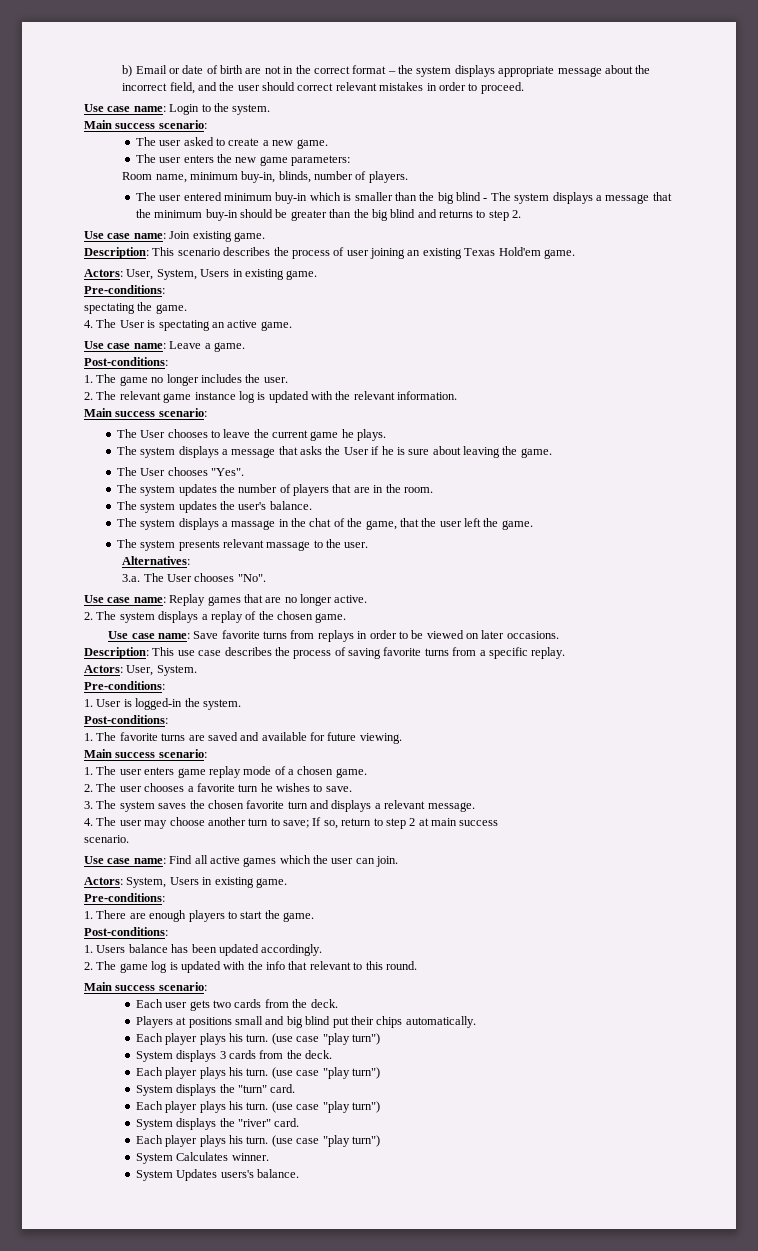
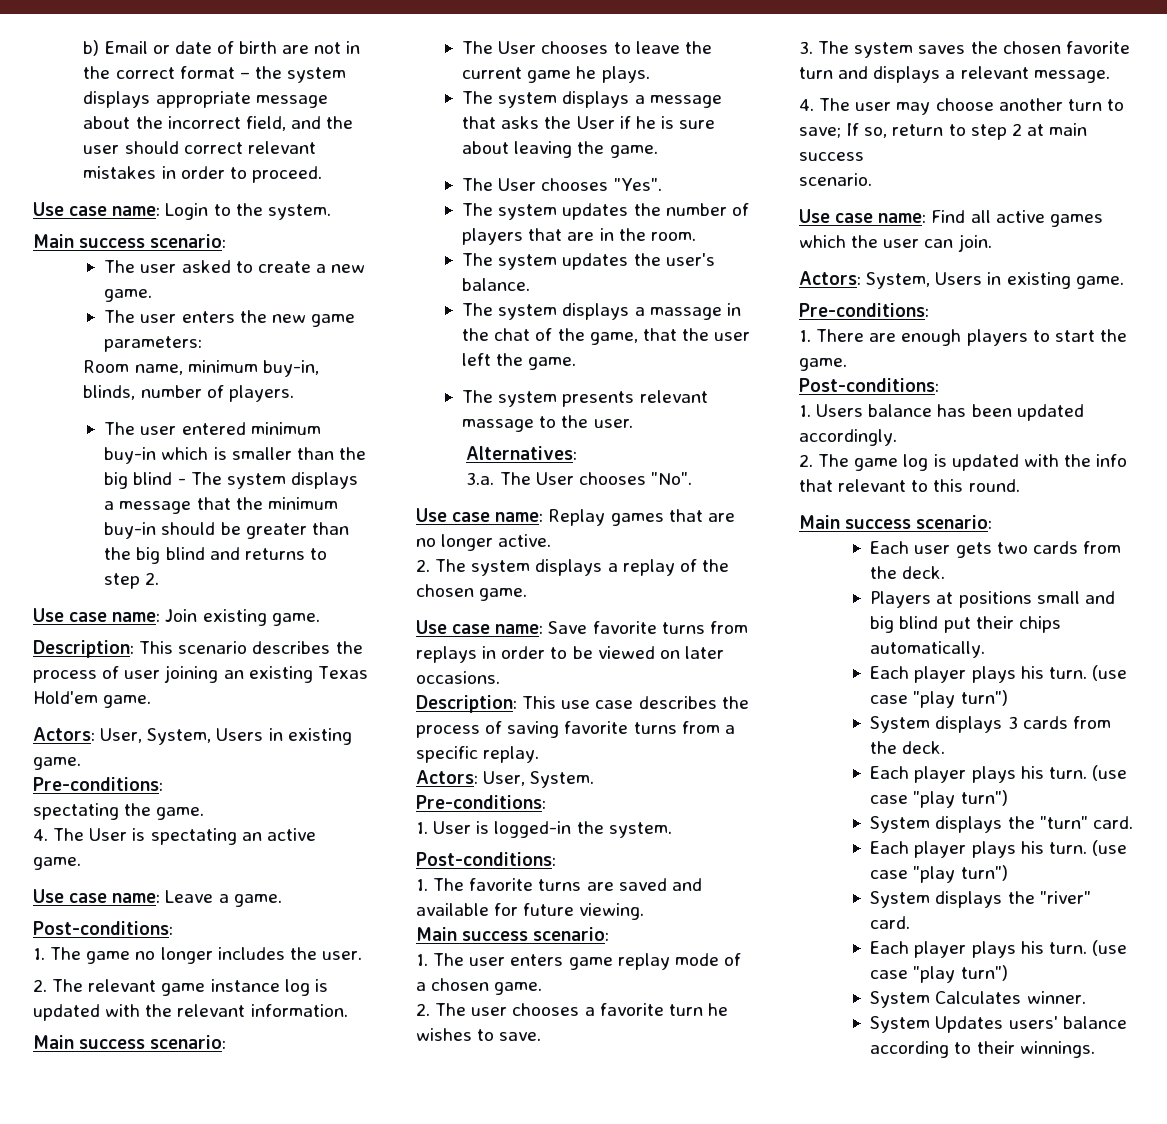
- System Updates users's balance.
+ System Updates users' balance according to their winnings.

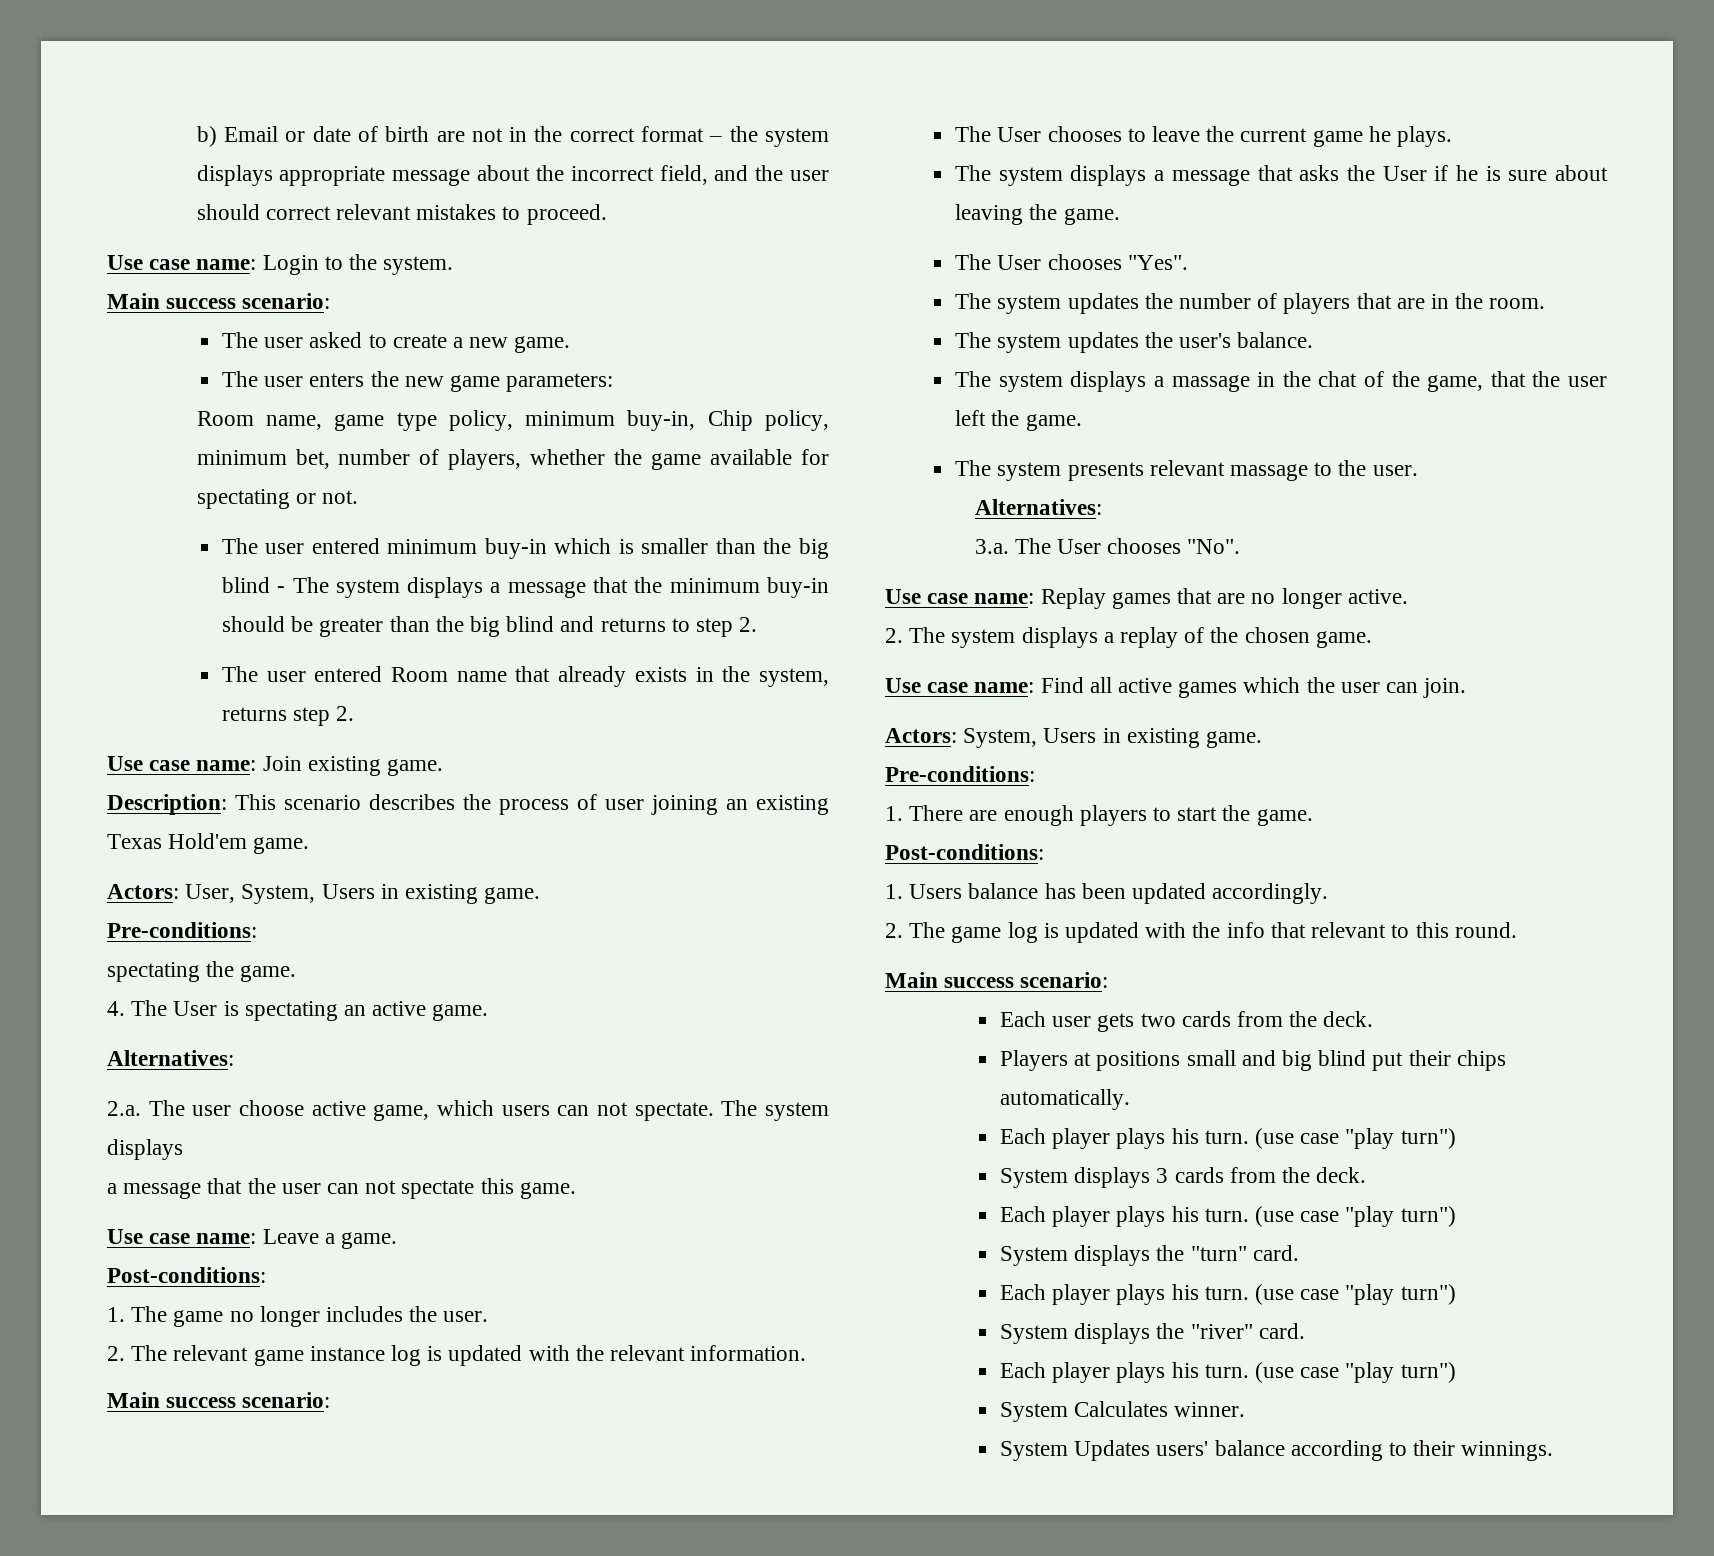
- b) Email or date of birth are not in the correct format – the system displays appropriate message about the incorrect field, and the user should correct relevant mistakes in order to proceed.
+ b) Email or date of birth are not in the correct format – the system displays appropriate message about the incorrect field, and the user should correct relevant mistakes to proceed.
- Room name, minimum buy-in, blinds, number of players.
+ Room name, game type policy, minimum buy-in, Chip policy, minimum bet, number of players, whether the game available for spectating or not.
+ The user entered Room name that already exists in the system, returns step 2.
  4. The User is spectating an active game.
+ Alternatives:
+ 2.a. The user choose active game, which users can not spectate. The system displays
+ a message that the user can not spectate this game.
- Use case name: Save favorite turns from replays in order to be viewed on later occasions.
- Description: This use case describes the process of saving favorite turns from a specific replay.
- Actors: User, System.
- Pre-conditions:
- 1. User is logged-in the system.
- Post-conditions:
- 1. The favorite turns are saved and available for future viewing.
- Main success scenario:
- 1. The user enters game replay mode of a chosen game.
- 2. The user chooses a favorite turn he wishes to save.
- 3. The system saves the chosen favorite turn and displays a relevant message.
- 4. The user may choose another turn to save; If so, return to step 2 at main success
- scenario.

